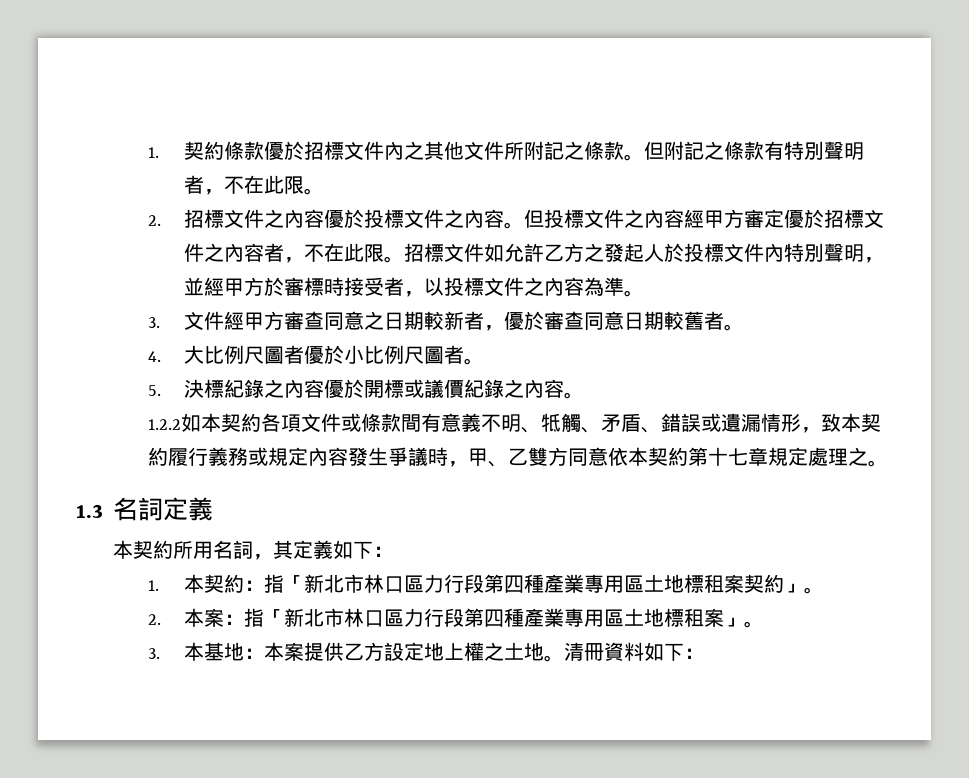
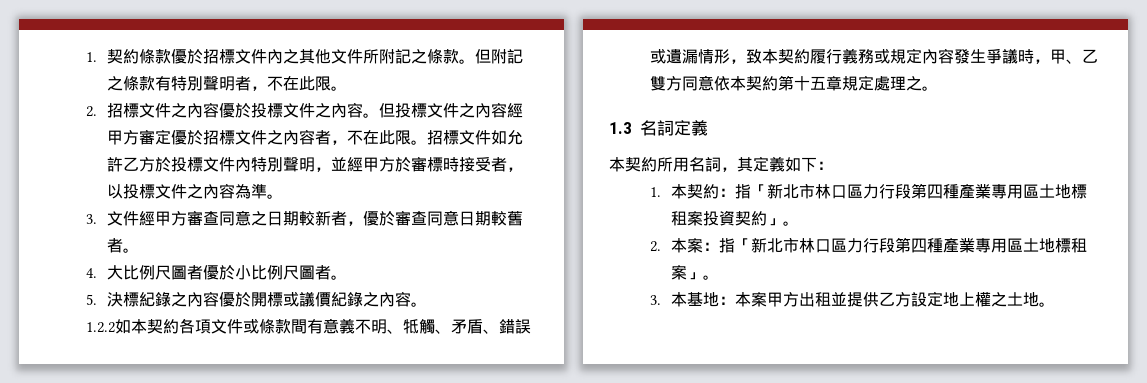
- 招標文件如允許乙方之發起人於投標文件內特別聲明，並經甲方於審標時接受者，以投標文件之內容為準。
+ 招標文件如允許乙方於投標文件內特別聲明，並經甲方於審標時接受者，以投標文件之內容為準。
- 1.2.2如本契約各項文件或條款間有意義不明、牴觸、矛盾、錯誤或遺漏情形，致本契約履行義務或規定內容發生爭議時，甲、乙雙方同意依本契約第十七章規定處理之。
+ 1.2.2如本契約各項文件或條款間有意義不明、牴觸、矛盾、錯誤或遺漏情形，致本契約履行義務或規定內容發生爭議時，甲、乙雙方同意依本契約第十五章規定處理之。
- 1.本契約：指「新北市林口區力行段第四種產業專用區土地標租案契約」。
+ 1.本契約：指「新北市林口區力行段第四種產業專用區土地標租案投資契約」。
- 3.本基地：本案提供乙方設定地上權之土地。清冊資料如下：
+ 3.本基地：本案甲方出租並提供乙方設定地上權之土地。

